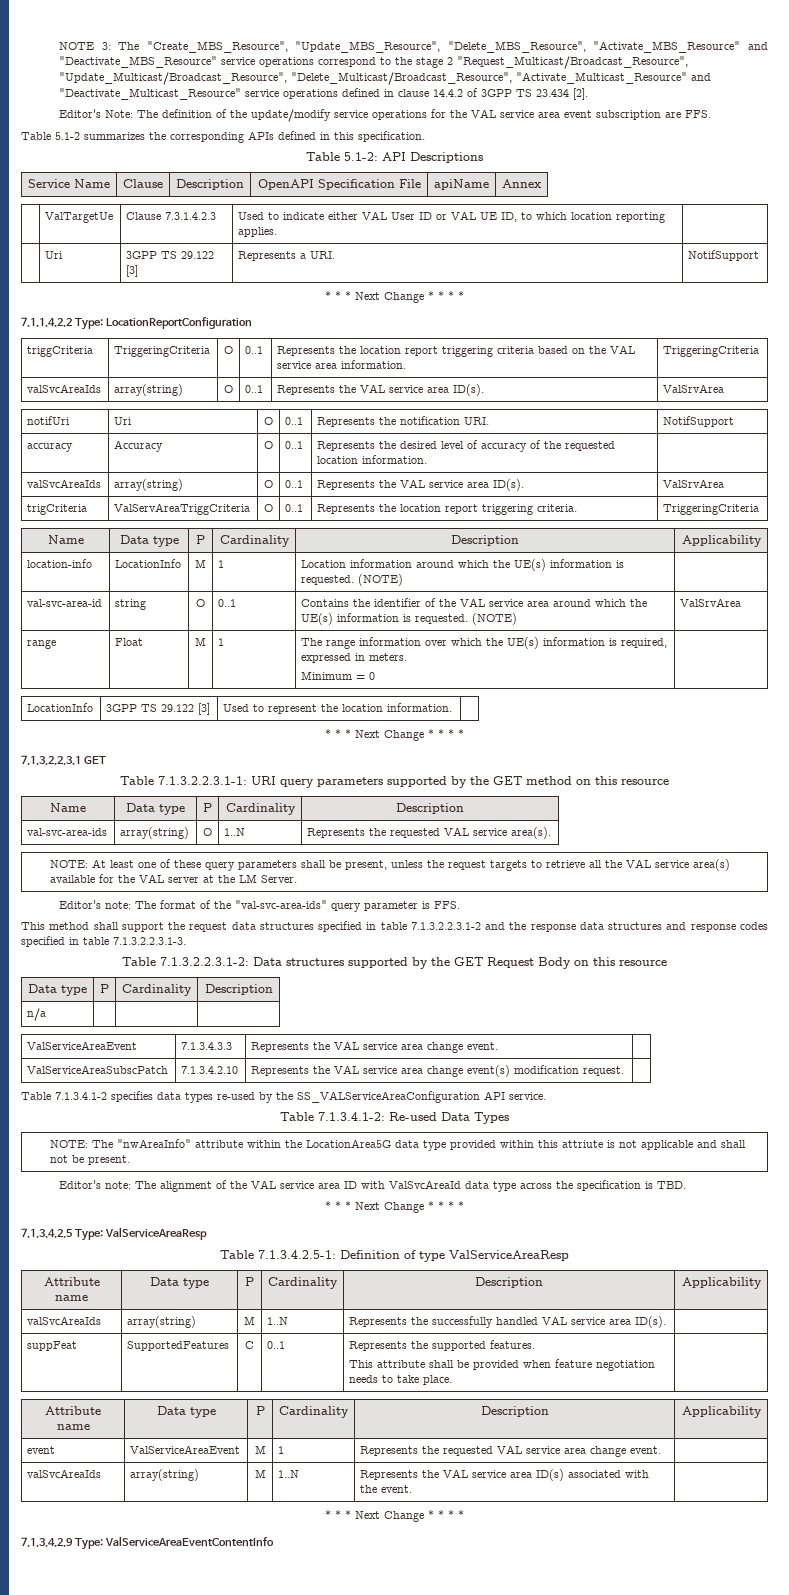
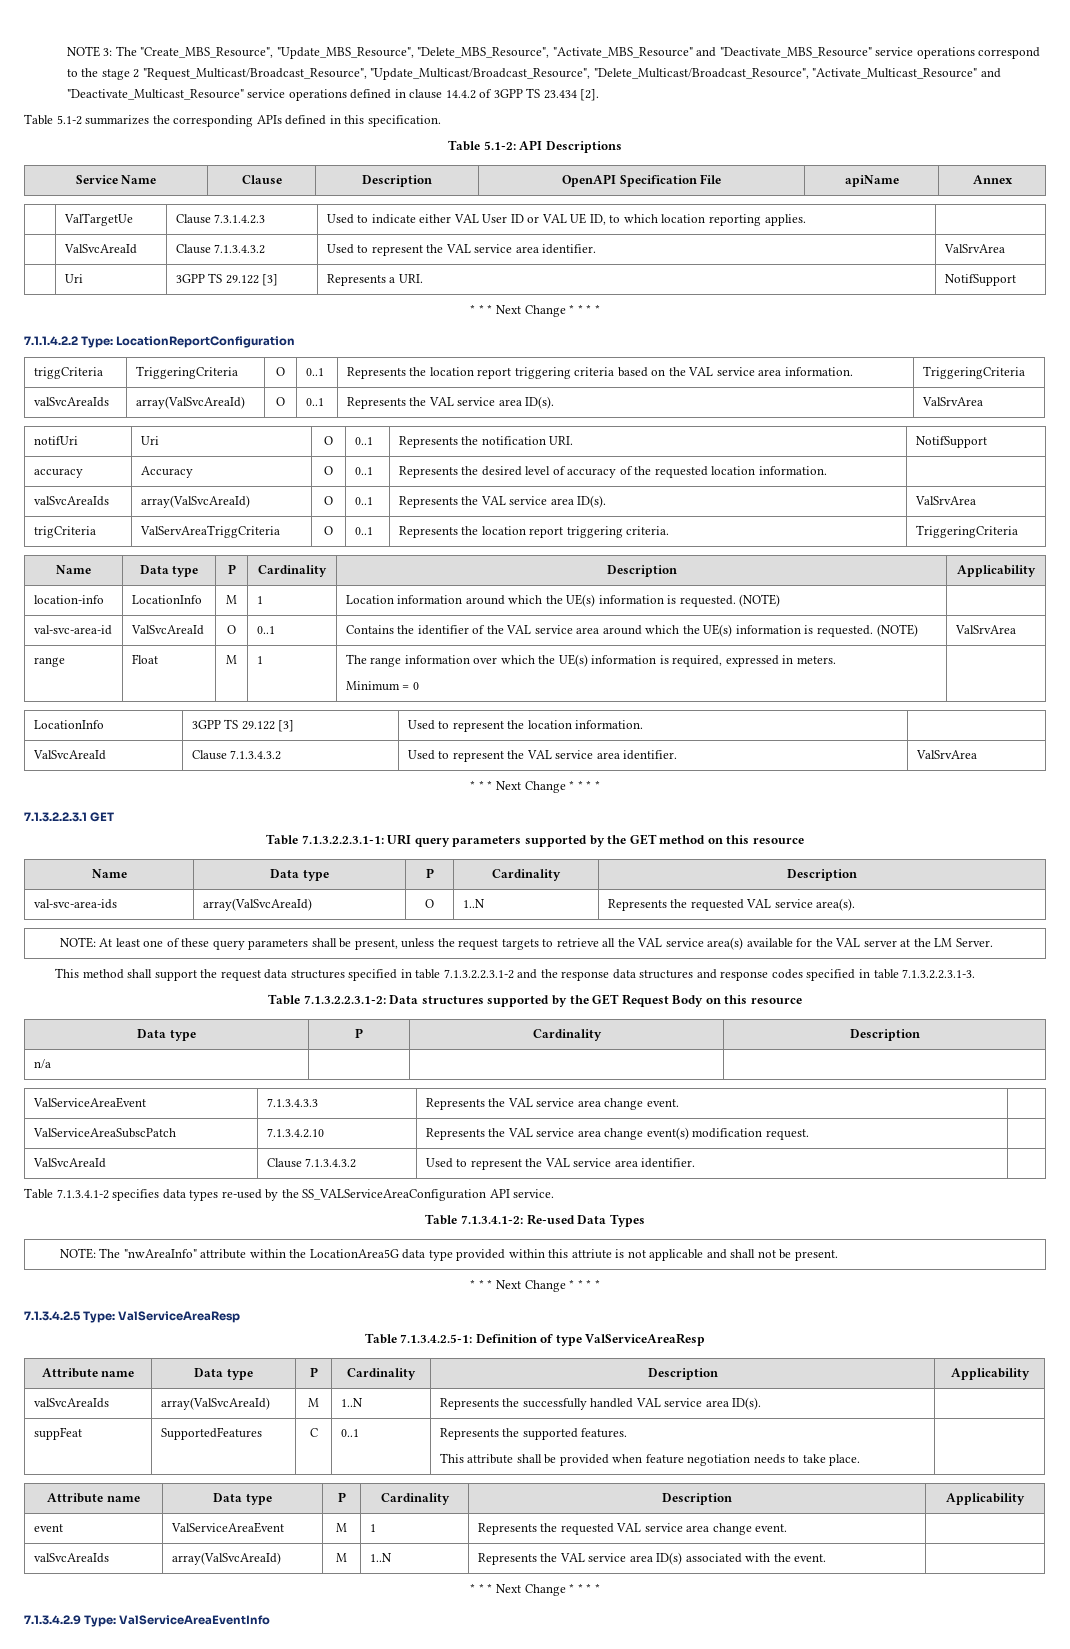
- Editor's Note: The definition of the update/modify service operations for the VAL service area event subscription are FFS.
+ | ValSvcAreaId | Clause 7.1.3.4.3.2 | Used to represent the VAL service area identifier. | ValSrvArea
  triggCriteria | TriggeringCriteria | O | 0..1 | Represents the location report triggering criteria based on the VAL service area information. | TriggeringCriteria
- valSvcAreaIds | array(string) | O | 0..1 | Represents the VAL service area ID(s). | ValSrvArea
+ valSvcAreaIds | array(ValSvcAreaId) | O | 0..1 | Represents the VAL service area ID(s). | ValSrvArea
  accuracy | Accuracy | O | 0..1 | Represents the desired level of accuracy of the requested location information. |
- valSvcAreaIds | array(string) | O | 0..1 | Represents the VAL service area ID(s). | ValSrvArea
+ valSvcAreaIds | array(ValSvcAreaId) | O | 0..1 | Represents the VAL service area ID(s). | ValSrvArea
- val-svc-area-id | string | O | 0..1 | Contains the identifier of the VAL service area around which the UE(s) information is requested. (NOTE) | ValSrvArea
+ val-svc-area-id | ValSvcAreaId | O | 0..1 | Contains the identifier of the VAL service area around which the UE(s) information is requested. (NOTE) | ValSrvArea
  LocationInfo | 3GPP TS 29.122 [3] | Used to represent the location information. |
+ ValSvcAreaId | Clause 7.1.3.4.3.2 | Used to represent the VAL service area identifier. | ValSrvArea
- val-svc-area-ids | array(string) | O | 1..N | Represents the requested VAL service area(s).
+ val-svc-area-ids | array(ValSvcAreaId) | O | 1..N | Represents the requested VAL service area(s).
- Editor's note: The format of the "val-svc-area-ids" query parameter is FFS.
  ValServiceAreaSubscPatch | 7.1.3.4.2.10 | Represents the VAL service area change event(s) modification request. |
+ ValSvcAreaId | Clause 7.1.3.4.3.2 | Used to represent the VAL service area identifier. |
- Editor's note: The alignment of the VAL service area ID with ValSvcAreaId data type across the specification is TBD.
- valSvcAreaIds | array(string) | M | 1..N | Represents the successfully handled VAL service area ID(s). |
+ valSvcAreaIds | array(ValSvcAreaId) | M | 1..N | Represents the successfully handled VAL service area ID(s). |
- valSvcAreaIds | array(string) | M | 1..N | Represents the VAL service area ID(s) associated with the event. |
+ valSvcAreaIds | array(ValSvcAreaId) | M | 1..N | Represents the VAL service area ID(s) associated with the event. |
- 7.1.3.4.2.9 Type: ValServiceAreaEventContentInfo
+ 7.1.3.4.2.9 Type: ValServiceAreaEventInfo

